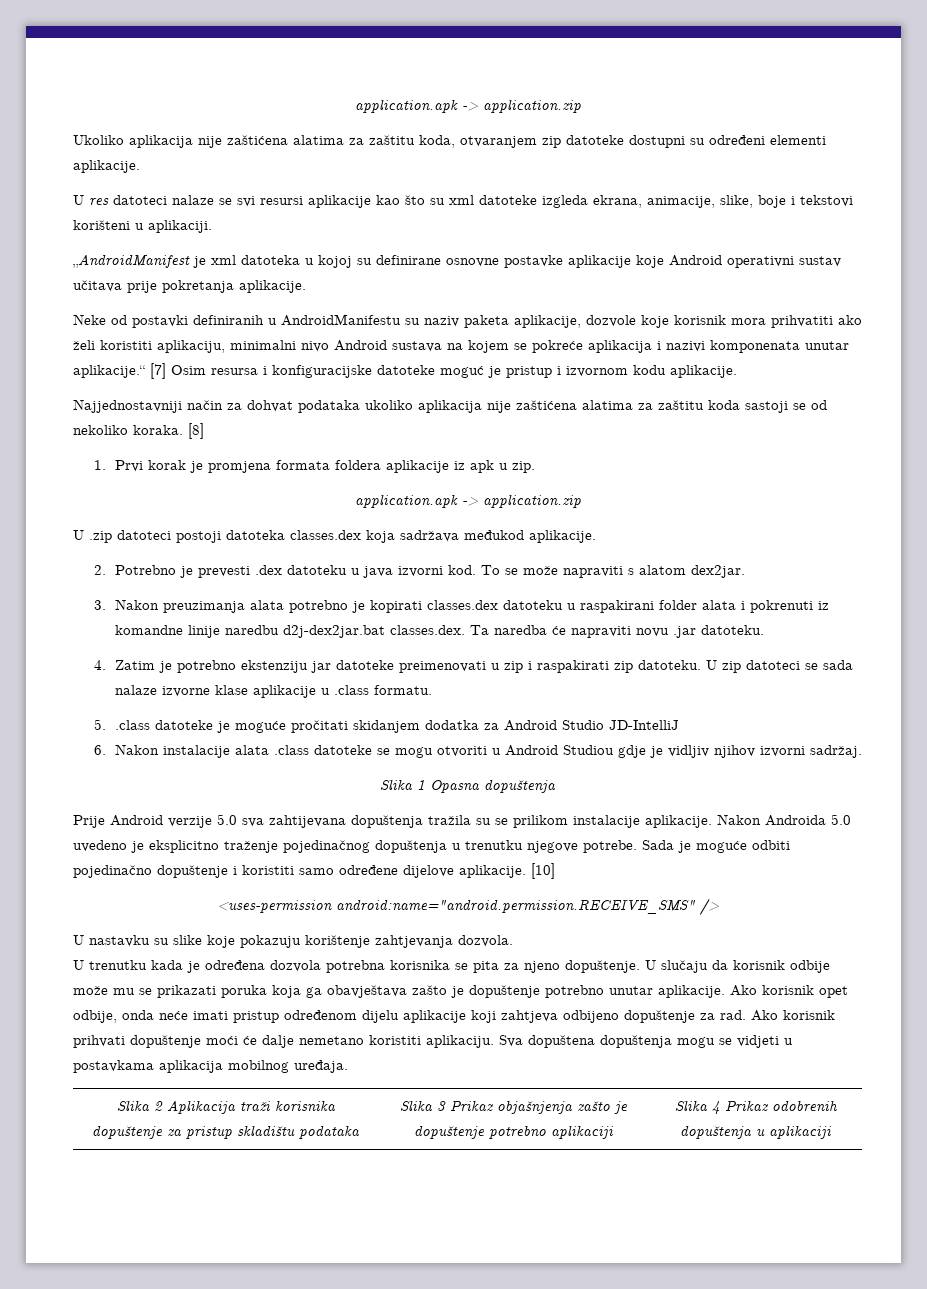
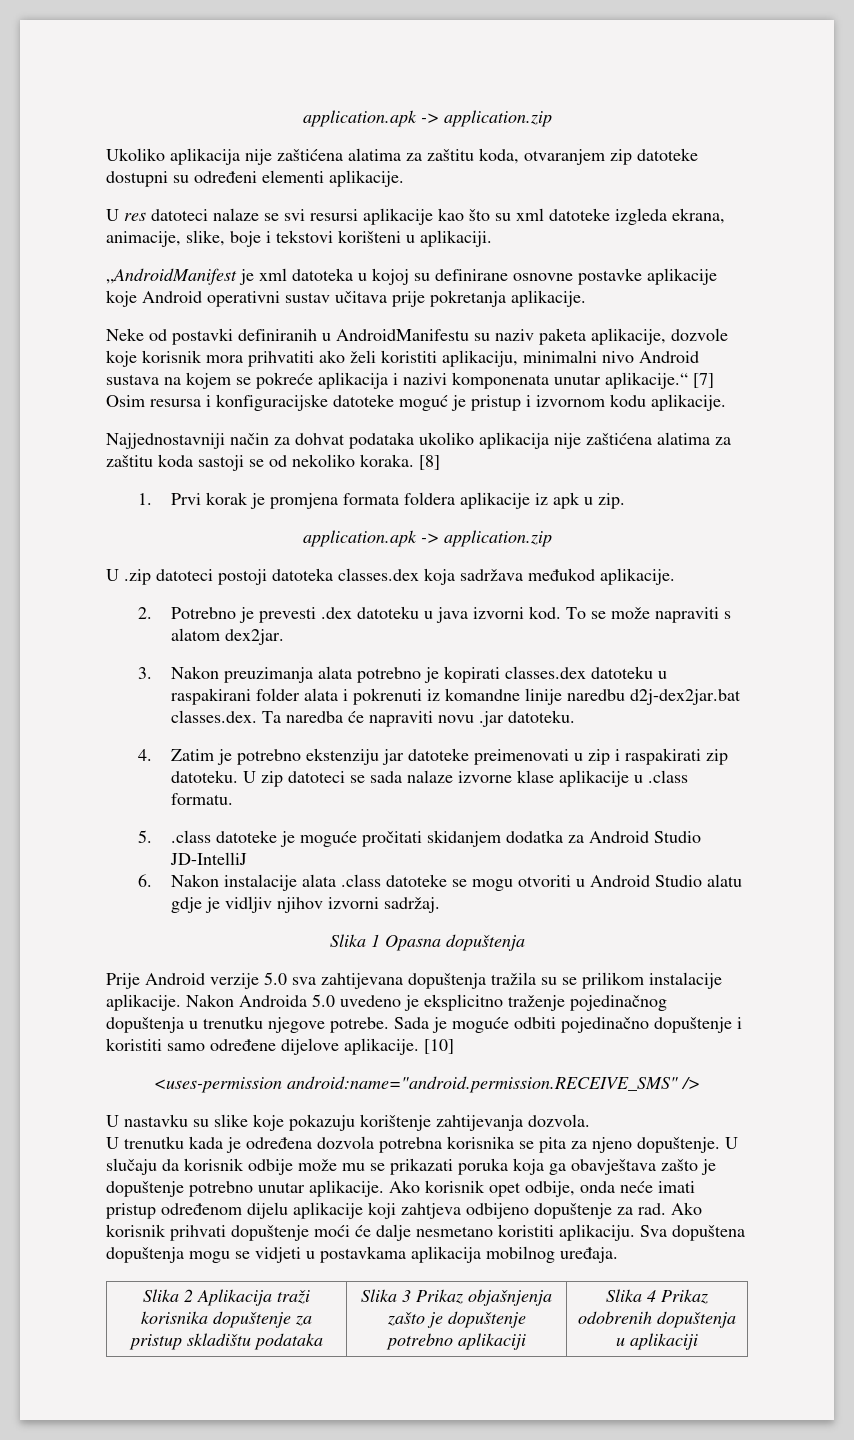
- 6. Nakon instalacije alata .class datoteke se mogu otvoriti u Android Studiou gdje je vidljiv njihov izvorni sadržaj.
+ 6. Nakon instalacije alata .class datoteke se mogu otvoriti u Android Studio alatu gdje je vidljiv njihov izvorni sadržaj.
- U nastavku su slike koje pokazuju korištenje zahtjevanja dozvola.
+ U nastavku su slike koje pokazuju korištenje zahtijevanja dozvola.
- Ako korisnik prihvati dopuštenje moći će dalje nemetano koristiti aplikaciju.
+ Ako korisnik prihvati dopuštenje moći će dalje nesmetano koristiti aplikaciju.

